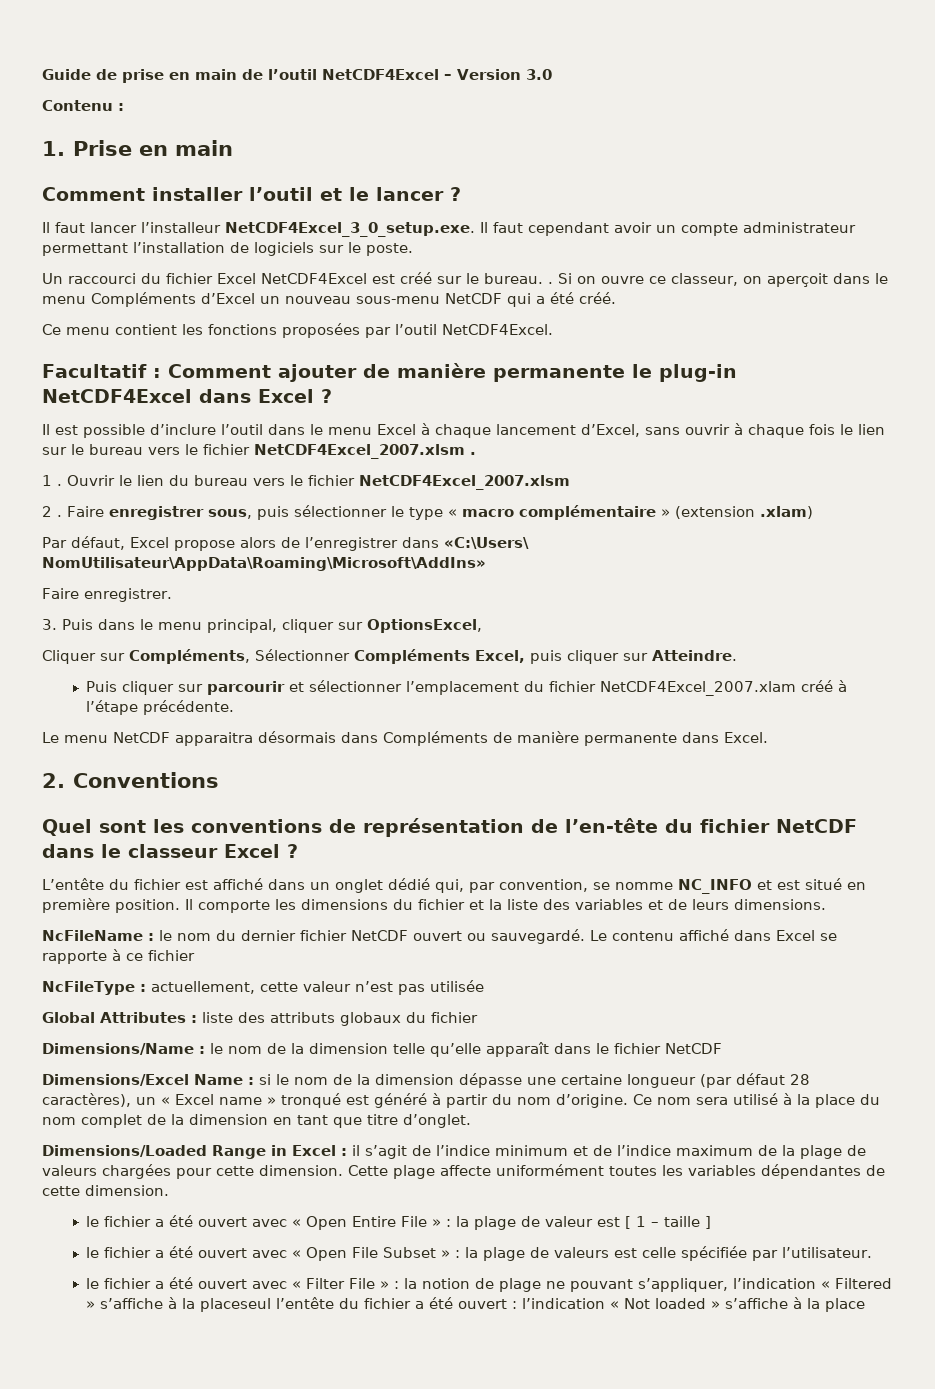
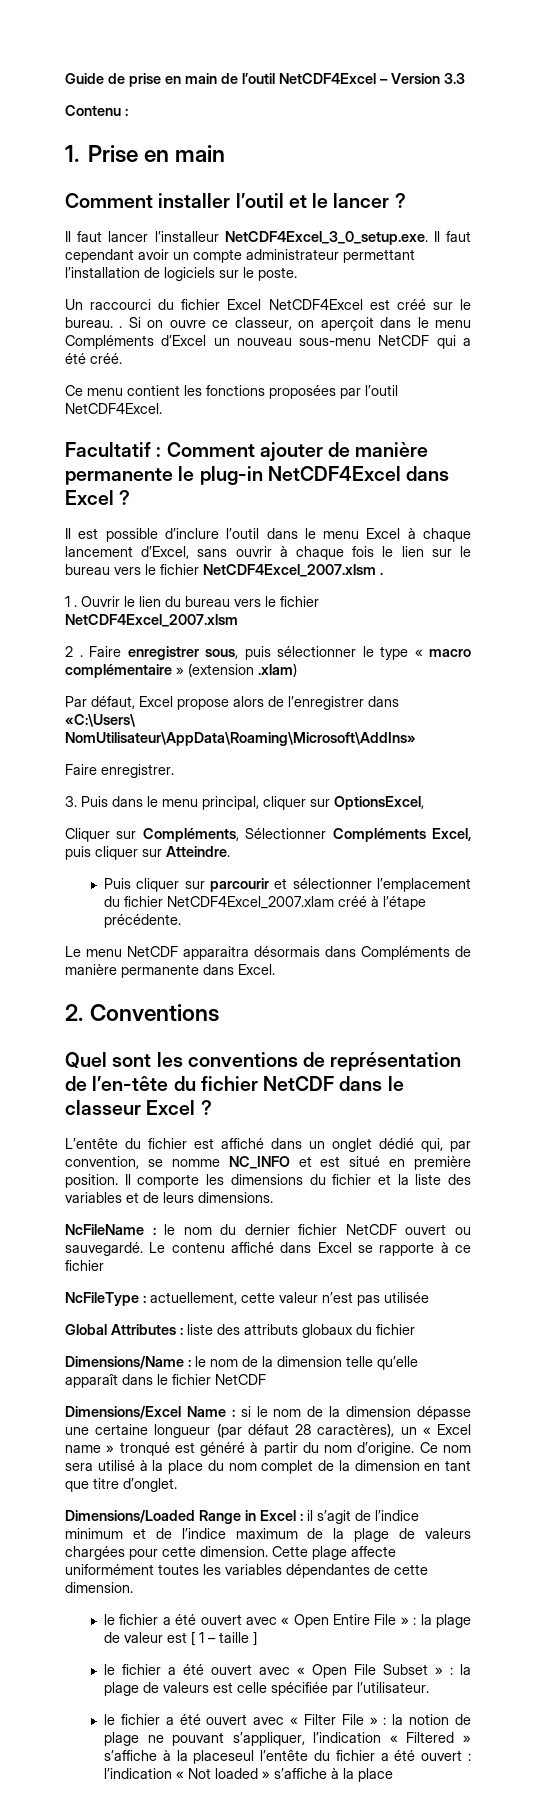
- Guide de prise en main de l’outil NetCDF4Excel – Version 3.0
+ Guide de prise en main de l’outil NetCDF4Excel – Version 3.3

